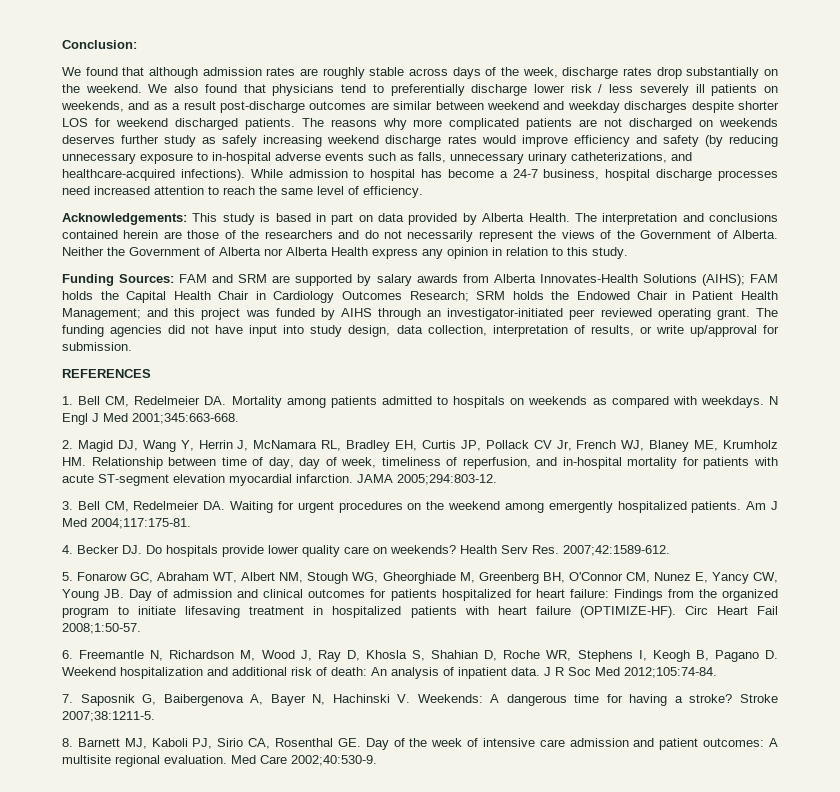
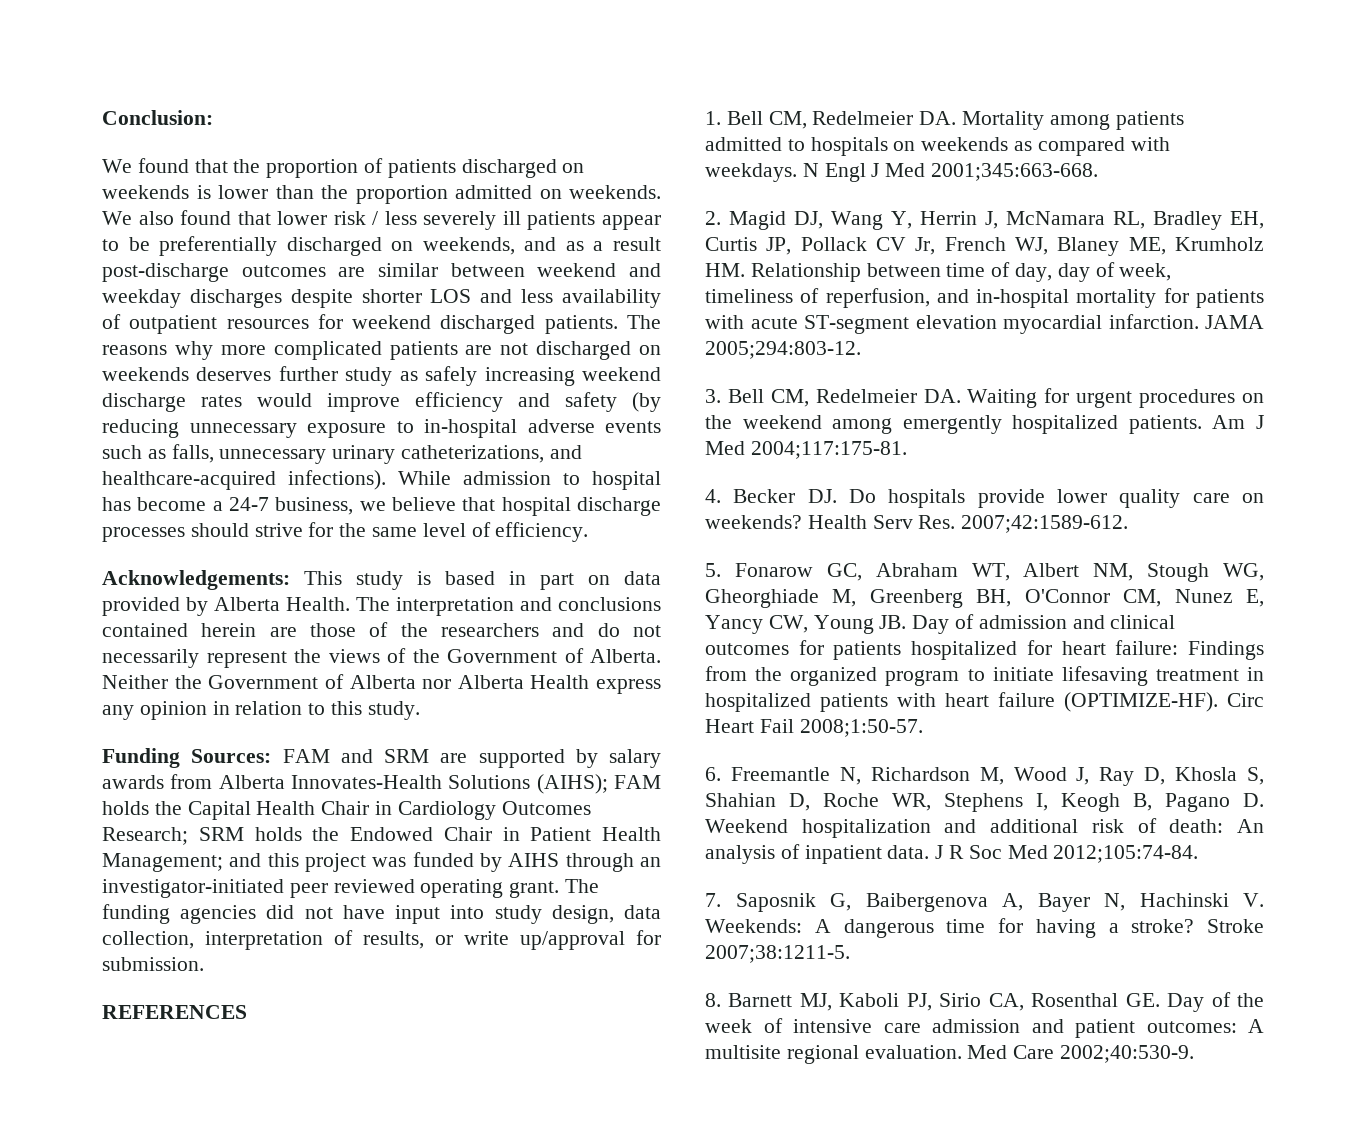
- We found that although admission rates are roughly stable across days of the week, discharge rates drop substantially on the weekend. We also found that physicians tend to preferentially discharge lower risk / less severely ill patients on weekends, and as a result post-discharge outcomes are similar between weekend and weekday discharges despite shorter LOS for weekend discharged patients.
+ We found that the proportion of patients discharged on weekends is lower than the proportion admitted on weekends. We also found that lower risk / less severely ill patients appear to be preferentially discharged on weekends, and as a result post-discharge outcomes are similar between weekend and weekday discharges despite shorter LOS and less availability of outpatient resources for weekend discharged patients.
- While admission to hospital has become a 24-7 business, hospital discharge processes need increased attention to reach the same level of efficiency.
+ While admission to hospital has become a 24-7 business, we believe that hospital discharge processes should strive for the same level of efficiency.

